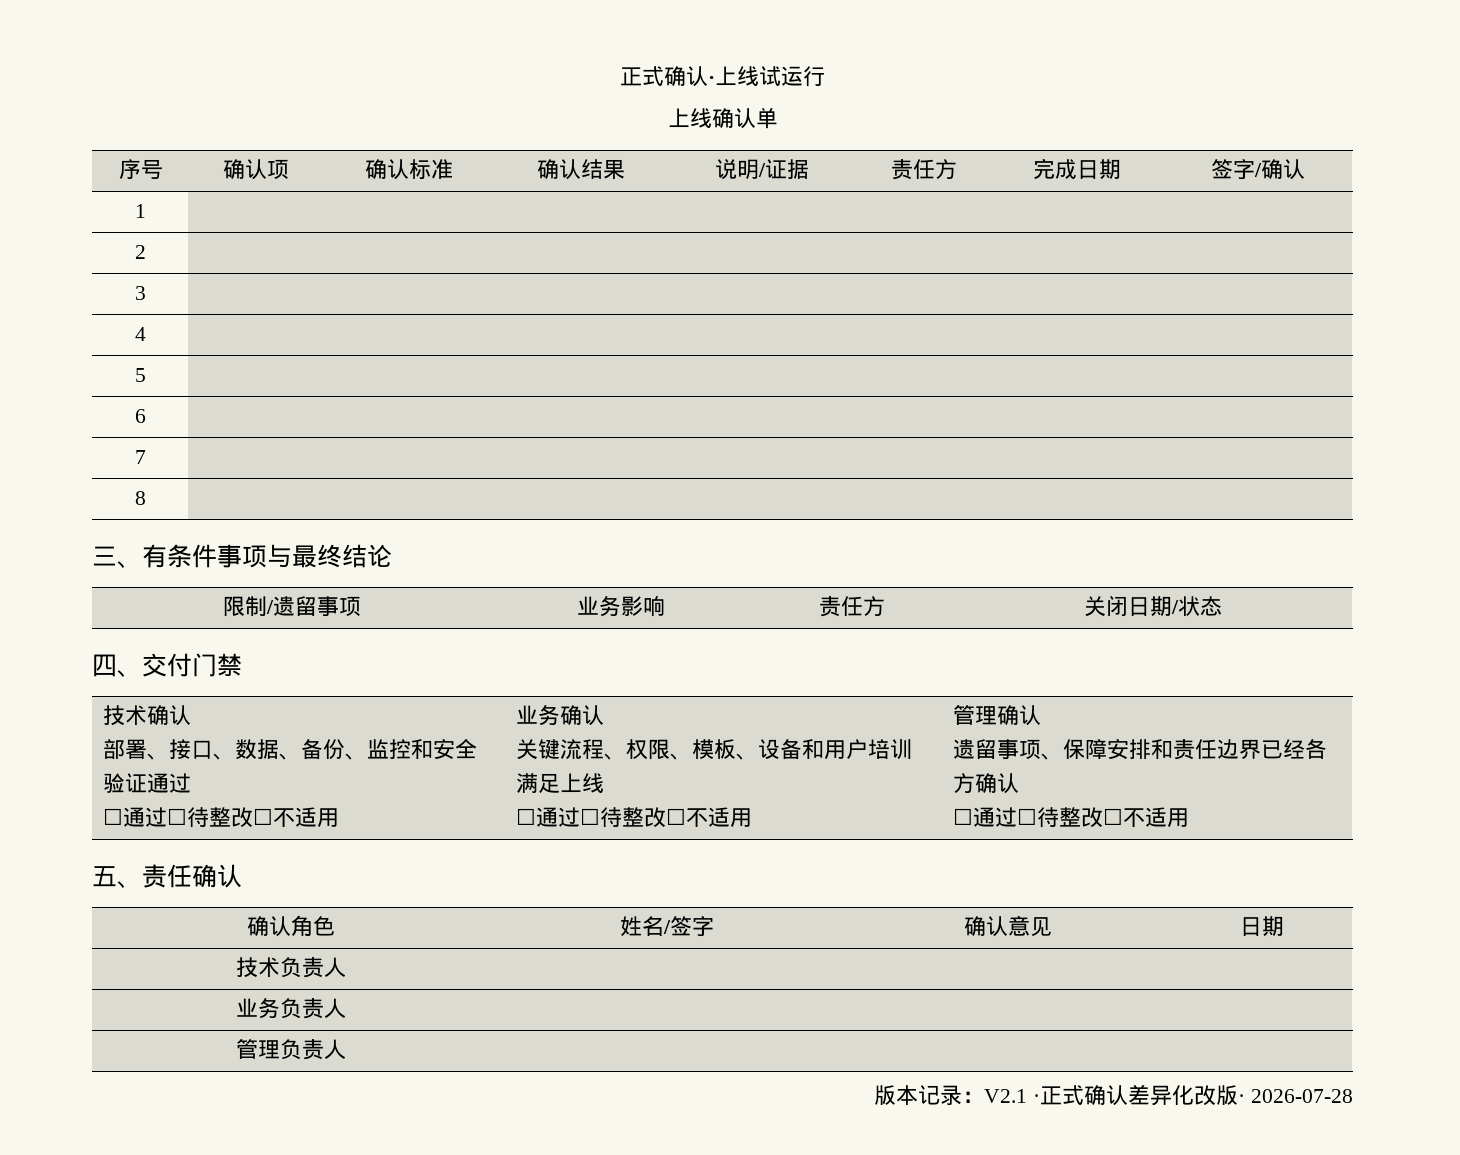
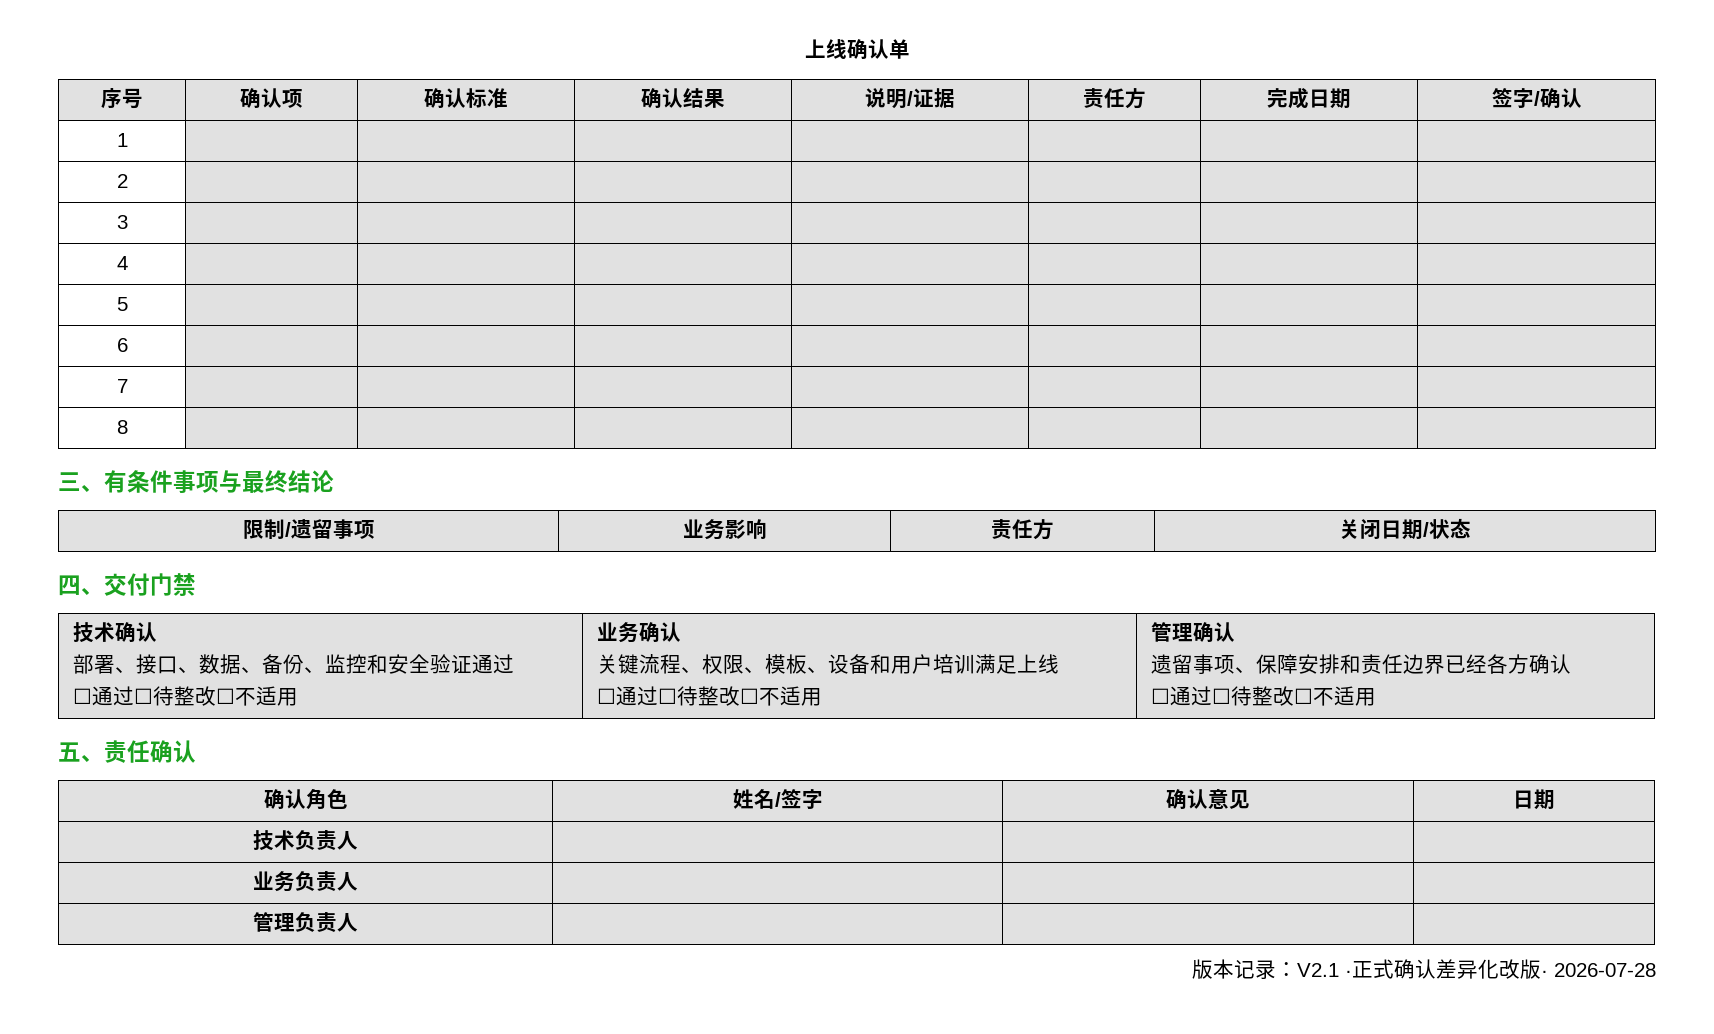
- 正式确认·上线试运行

